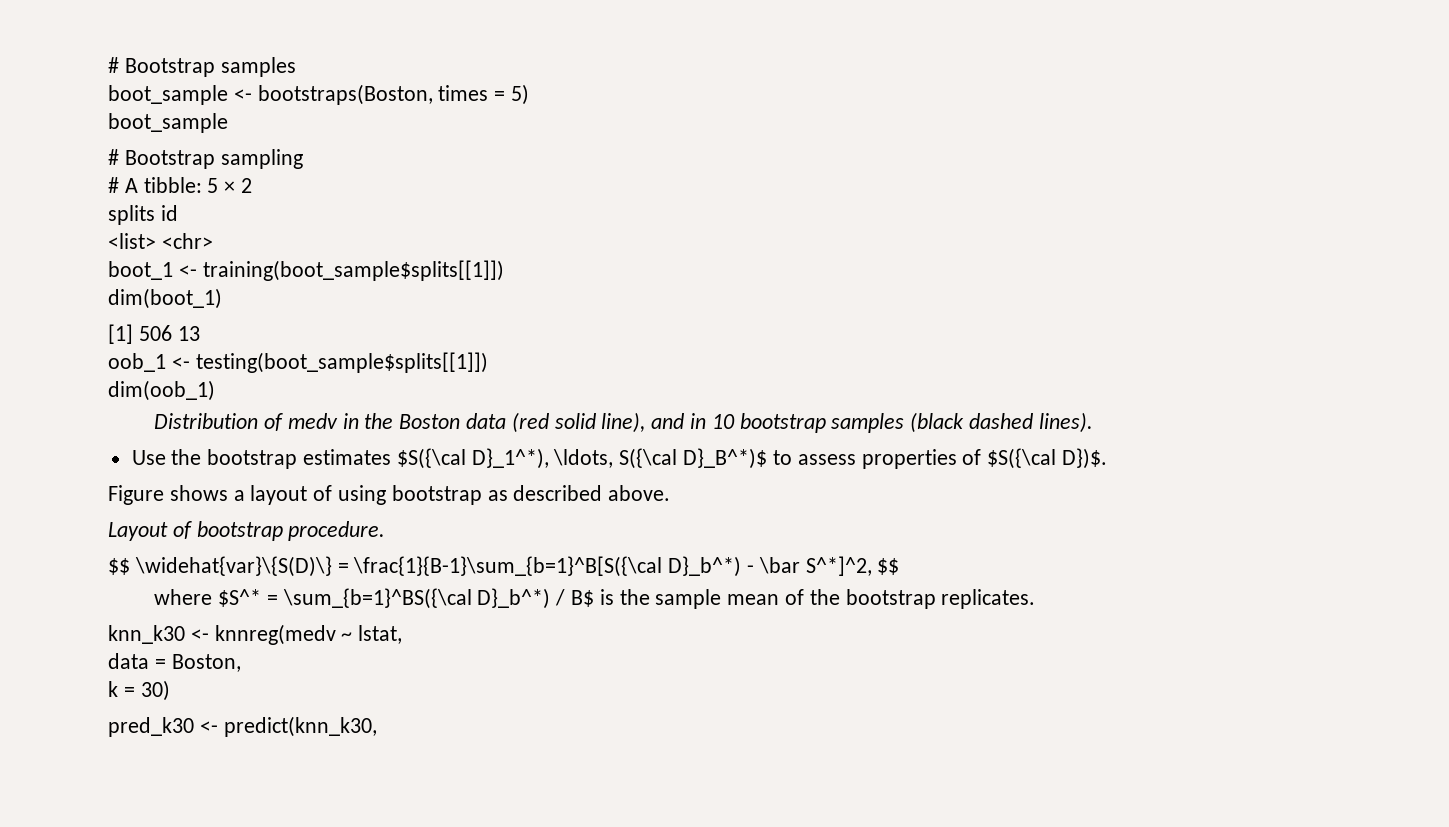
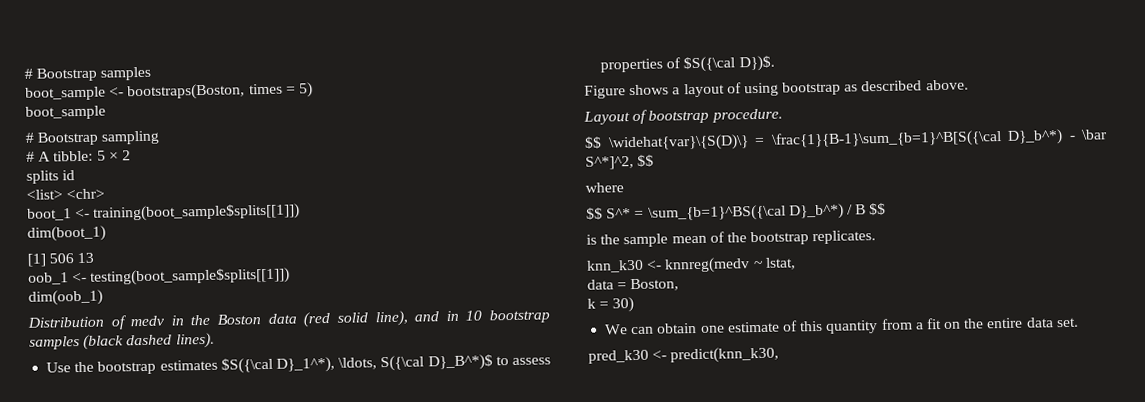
- where $S^* = \sum_{b=1}^BS({\cal D}_b^*) / B$ is the sample mean of the bootstrap replicates.
+ where
+ $$ S^* = \sum_{b=1}^BS({\cal D}_b^*) / B $$
+ is the sample mean of the bootstrap replicates.
+ We can obtain one estimate of this quantity from a fit on the entire data set.

